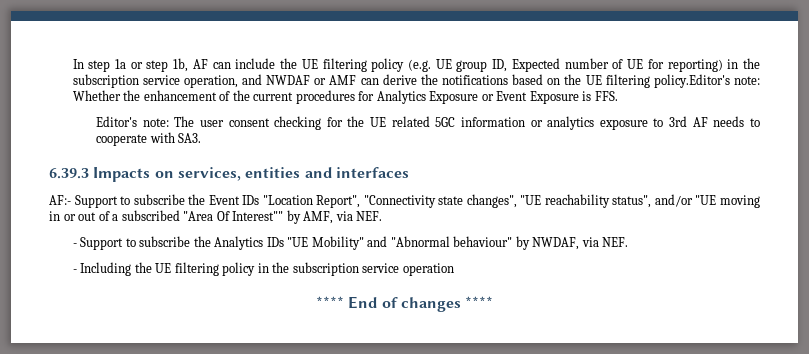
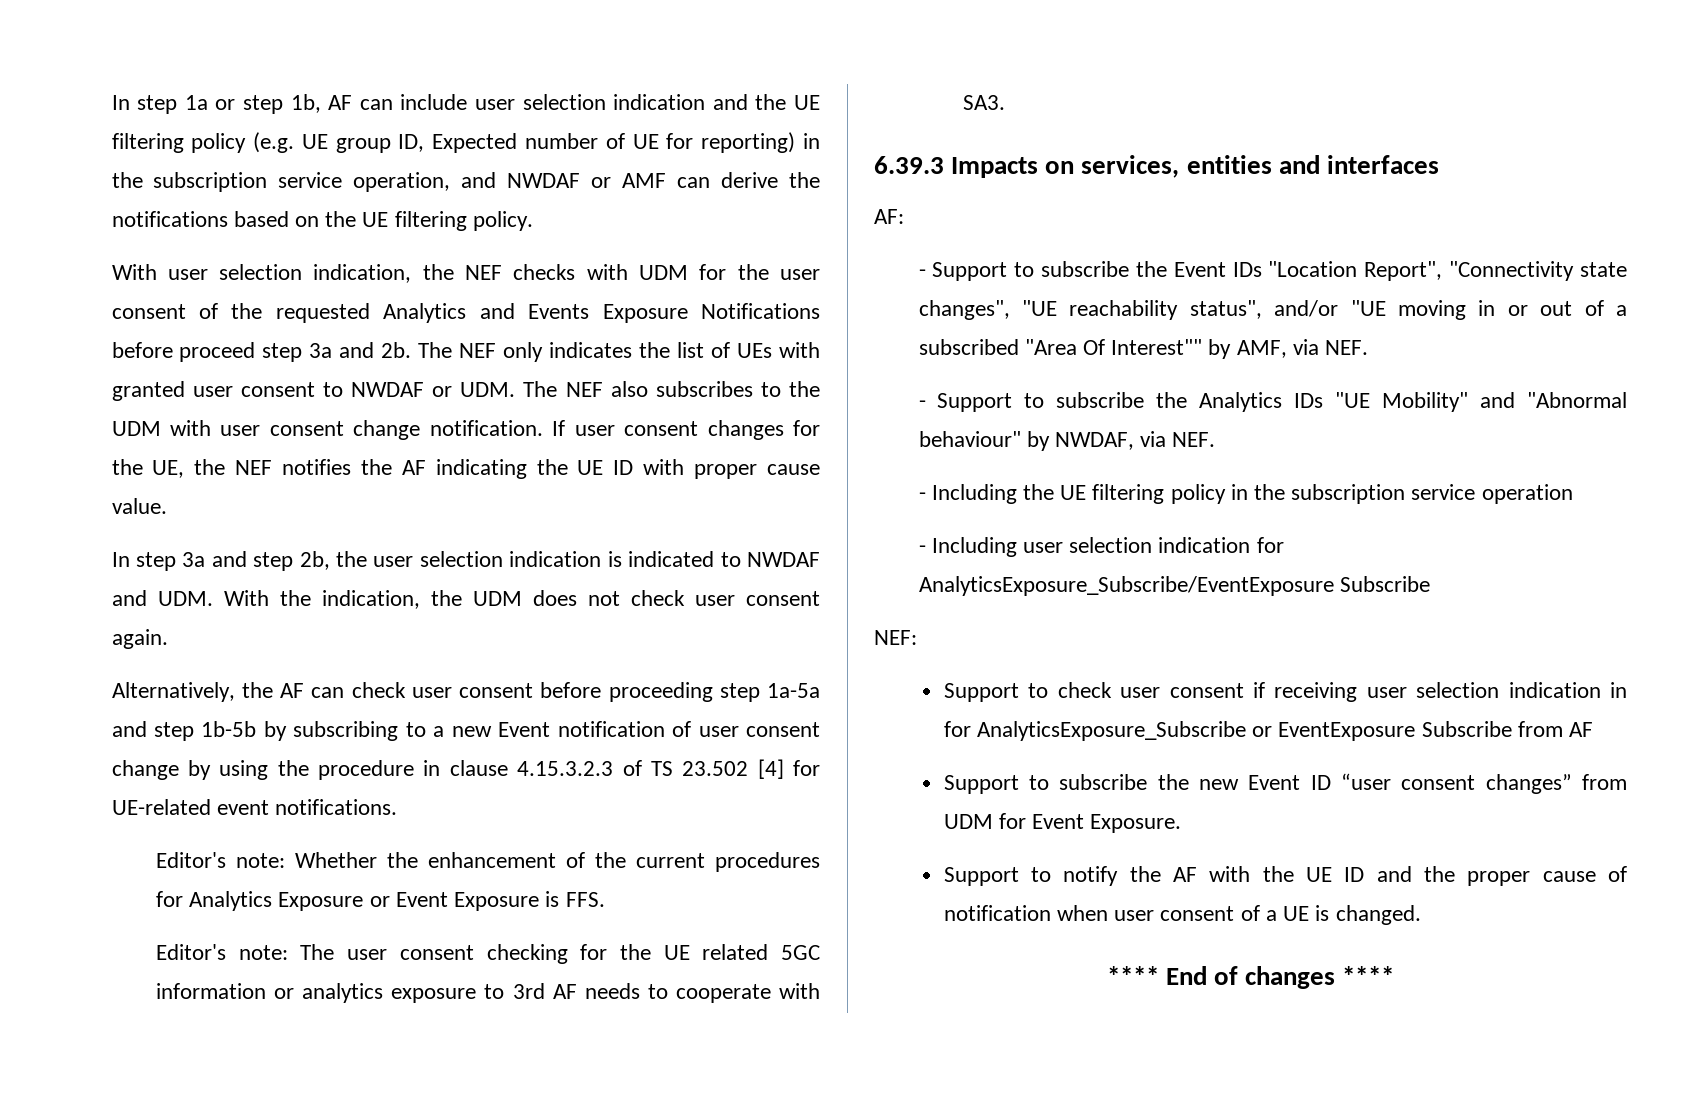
- In step 1a or step 1b, AF can include the UE filtering policy (e.g. UE group ID, Expected number of UE for reporting) in the subscription service operation, and NWDAF or AMF can derive the notifications based on the UE filtering policy.Editor's note: Whether the enhancement of the current procedures for Analytics Exposure or Event Exposure is FFS.
+ In step 1a or step 1b, AF can include user selection indication and the UE filtering policy (e.g. UE group ID, Expected number of UE for reporting) in the subscription service operation, and NWDAF or AMF can derive the notifications based on the UE filtering policy.
+ With user selection indication, the NEF checks with UDM for the user consent of the requested Analytics and Events Exposure Notifications before proceed step 3a and 2b. The NEF only indicates the list of UEs with granted user consent to NWDAF or UDM. The NEF also subscribes to the UDM with user consent change notification. If user consent changes for the UE, the NEF notifies the AF indicating the UE ID with proper cause value.
+ In step 3a and step 2b, the user selection indication is indicated to NWDAF and UDM. With the indication, the UDM does not check user consent again.
+ Alternatively, the AF can check user consent before proceeding step 1a-5a and step 1b-5b by subscribing to a new Event notification of user consent change by using the procedure in clause 4.15.3.2.3 of TS 23.502 [4] for UE-related event notifications.
+ Editor's note: Whether the enhancement of the current procedures for Analytics Exposure or Event Exposure is FFS.
- AF:- Support to subscribe the Event IDs "Location Report", "Connectivity state changes", "UE reachability status", and/or "UE moving in or out of a subscribed "Area Of Interest"" by AMF, via NEF.
+ AF:
+ - Support to subscribe the Event IDs "Location Report", "Connectivity state changes", "UE reachability status", and/or "UE moving in or out of a subscribed "Area Of Interest"" by AMF, via NEF.
+ - Including user selection indication for AnalyticsExposure_Subscribe/EventExposure Subscribe
+ NEF:
+ Support to check user consent if receiving user selection indication in for AnalyticsExposure_Subscribe or EventExposure Subscribe from AF
+ Support to subscribe the new Event ID “user consent changes” from UDM for Event Exposure.
+ Support to notify the AF with the UE ID and the proper cause of notification when user consent of a UE is changed.

